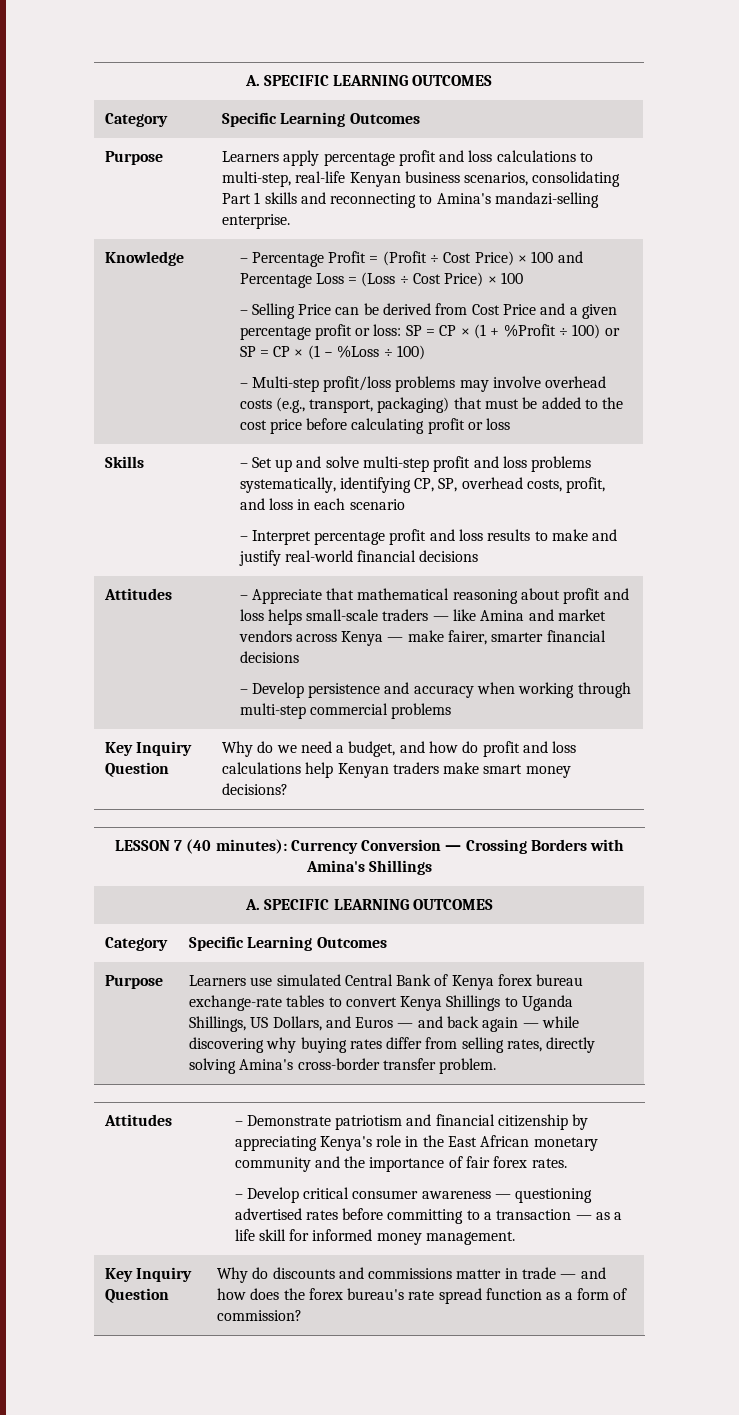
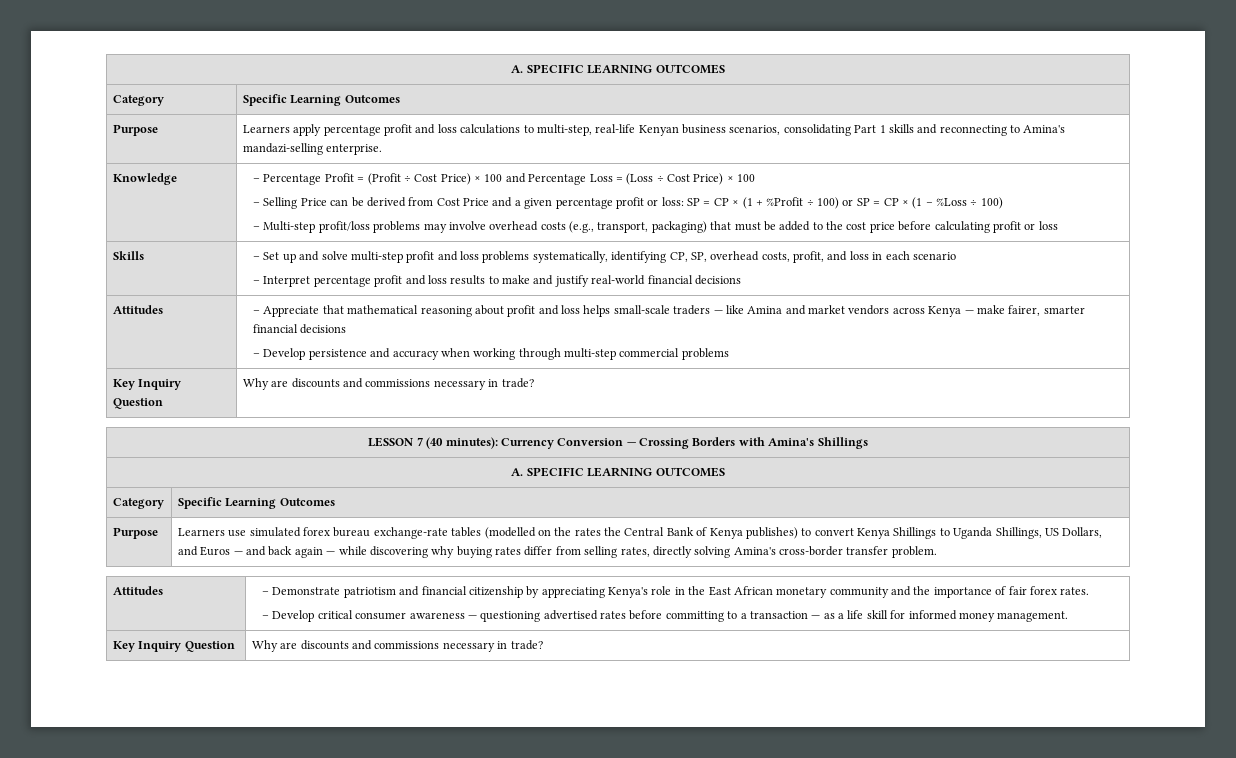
  Attitudes | – Appreciate that mathematical reasoning about profit and loss helps small-scale traders — like Amina and market vendors across Kenya — make fairer, smarter financial decisions
  – Develop persistence and accuracy when working through multi-step commercial problems
- Key Inquiry Question | Why do we need a budget, and how do profit and loss calculations help Kenyan traders make smart money decisions?
+ Key Inquiry Question | Why are discounts and commissions necessary in trade?
- Learners use simulated Central Bank of Kenya forex bureau exchange-rate tables to convert Kenya Shillings to Uganda Shillings, US Dollars, and Euros — and back again — while discovering why buying rates differ from selling rates, directly solving Amina's cross-border transfer problem.
+ Learners use simulated forex bureau exchange-rate tables (modelled on the rates the Central Bank of Kenya publishes) to convert Kenya Shillings to Uganda Shillings, US Dollars, and Euros — and back again — while discovering why buying rates differ from selling rates, directly solving Amina's cross-border transfer problem.
  – Develop critical consumer awareness — questioning advertised rates before committing to a transaction — as a life skill for informed money management.
- Key Inquiry Question | Why do discounts and commissions matter in trade — and how does the forex bureau's rate spread function as a form of commission?
+ Key Inquiry Question | Why are discounts and commissions necessary in trade?

